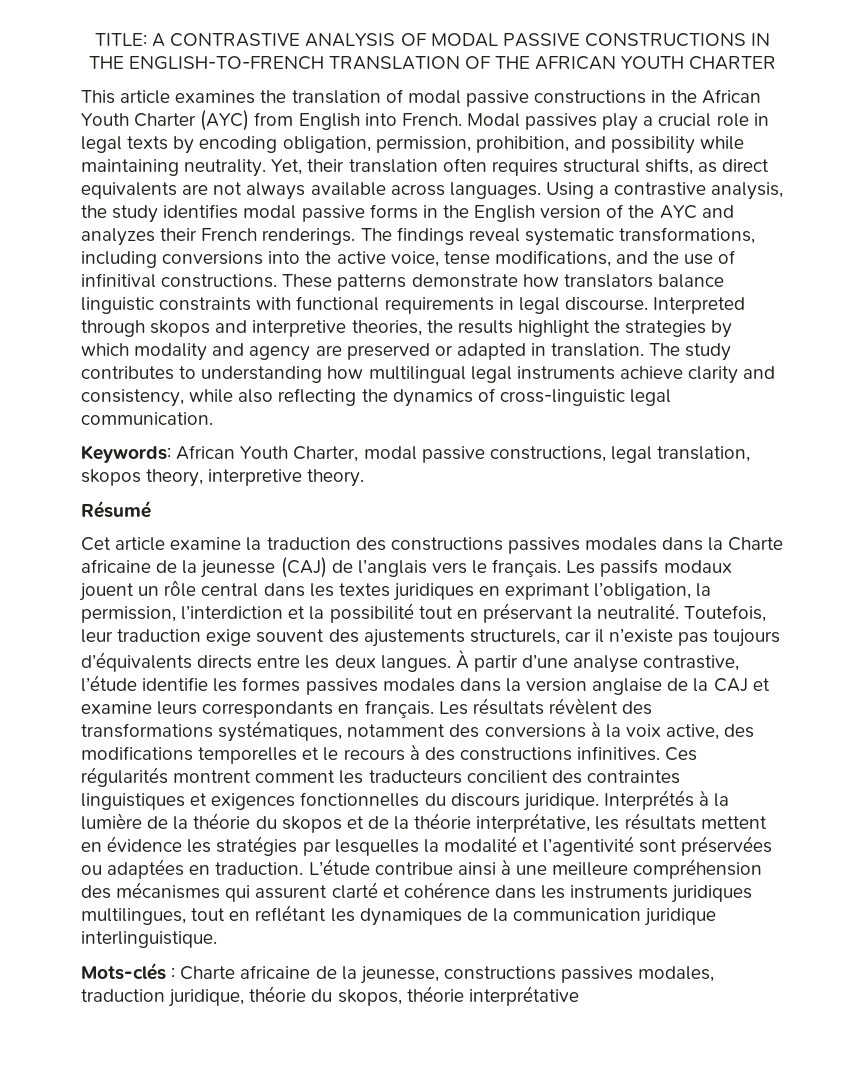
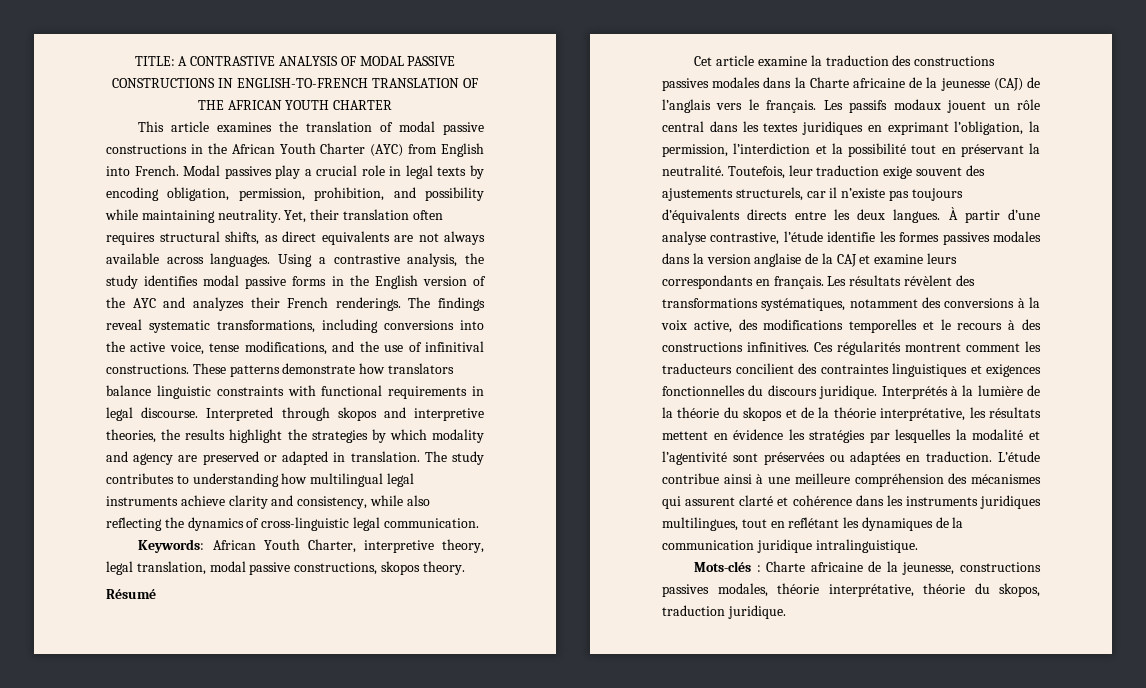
- TITLE: A CONTRASTIVE ANALYSIS OF MODAL PASSIVE CONSTRUCTIONS IN THE ENGLISH-TO-FRENCH TRANSLATION OF THE AFRICAN YOUTH CHARTER
+ TITLE: A CONTRASTIVE ANALYSIS OF MODAL PASSIVE CONSTRUCTIONS IN ENGLISH-TO-FRENCH TRANSLATION OF THE AFRICAN YOUTH CHARTER
- Keywords: African Youth Charter, modal passive constructions, legal translation, skopos theory, interpretive theory.
+ Keywords: African Youth Charter, interpretive theory, legal translation, modal passive constructions, skopos theory.
- L’étude contribue ainsi à une meilleure compréhension des mécanismes qui assurent clarté et cohérence dans les instruments juridiques multilingues, tout en reflétant les dynamiques de la communication juridique interlinguistique.
+ L’étude contribue ainsi à une meilleure compréhension des mécanismes qui assurent clarté et cohérence dans les instruments juridiques multilingues, tout en reflétant les dynamiques de la communication juridique intralinguistique.
- Mots-clés : Charte africaine de la jeunesse, constructions passives modales, traduction juridique, théorie du skopos, théorie interprétative
+ Mots-clés : Charte africaine de la jeunesse, constructions passives modales, théorie interprétative, théorie du skopos, traduction juridique.

